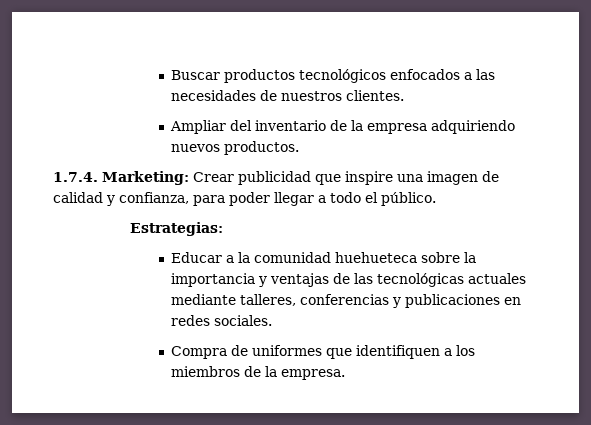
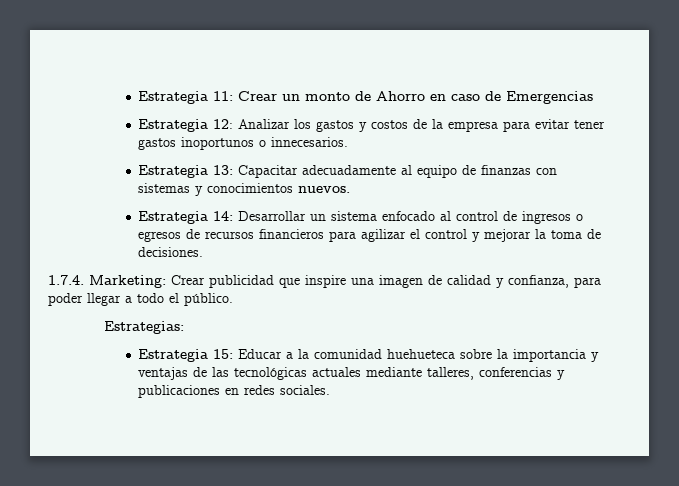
- Buscar productos tecnológicos enfocados a las necesidades de nuestros clientes.
- Ampliar del inventario de la empresa adquiriendo nuevos productos.
+ Estrategia 11: Crear un monto de Ahorro en caso de Emergencias
+ Estrategia 12: Analizar los gastos y costos de la empresa para evitar tener gastos inoportunos o innecesarios.
+ Estrategia 13: Capacitar adecuadamente al equipo de finanzas con sistemas y conocimientos nuevos.
+ Estrategia 14: Desarrollar un sistema enfocado al control de ingresos o egresos de recursos financieros para agilizar el control y mejorar la toma de decisiones.
- Educar a la comunidad huehueteca sobre la importancia y ventajas de las tecnológicas actuales mediante talleres, conferencias y publicaciones en redes sociales.
+ Estrategia 15: Educar a la comunidad huehueteca sobre la importancia y ventajas de las tecnológicas actuales mediante talleres, conferencias y publicaciones en redes sociales.
- Compra de uniformes que identifiquen a los miembros de la empresa.

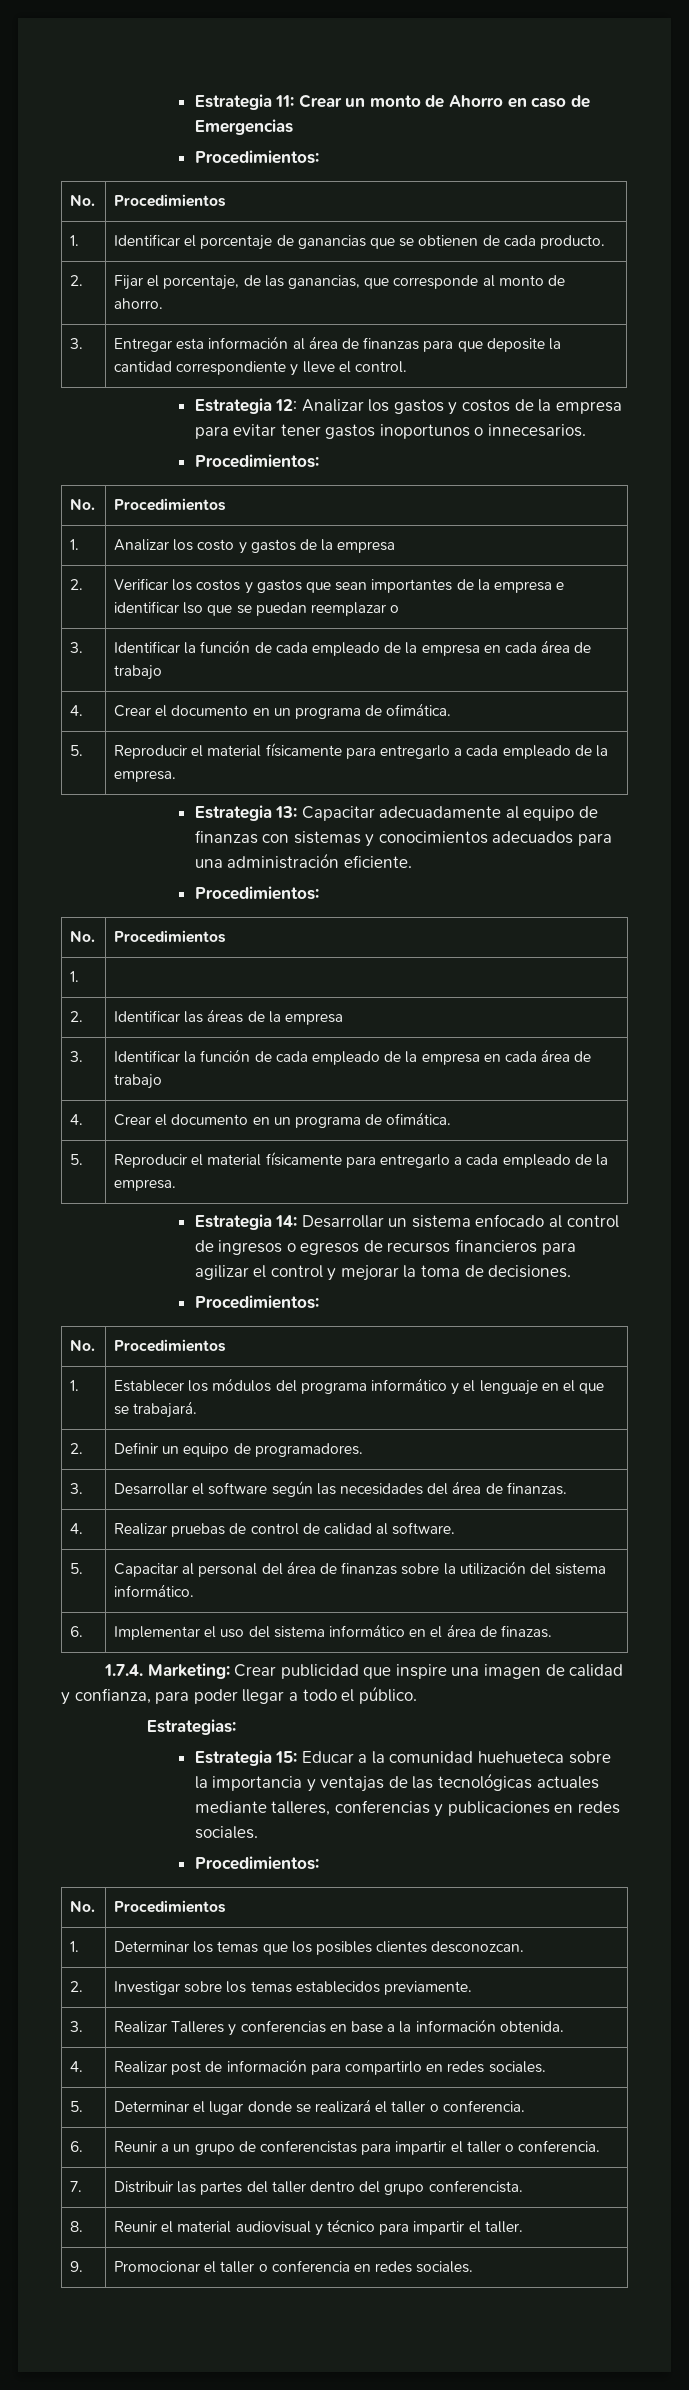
  Estrategia 11: Crear un monto de Ahorro en caso de Emergencias
+ Procedimientos:
+ No. | Procedimientos
+ 1. | Identificar el porcentaje de ganancias que se obtienen de cada producto.
+ 2. | Fijar el porcentaje, de las ganancias, que corresponde al monto de ahorro.
+ 3. | Entregar esta información al área de finanzas para que deposite la cantidad correspondiente y lleve el control.
  Estrategia 12: Analizar los gastos y costos de la empresa para evitar tener gastos inoportunos o innecesarios.
+ Procedimientos:
+ No. | Procedimientos
+ 1. | Analizar los costo y gastos de la empresa
+ 2. | Verificar los costos y gastos que sean importantes de la empresa e identificar lso que se puedan reemplazar o
+ 3. | Identificar la función de cada empleado de la empresa en cada área de trabajo
+ 4. | Crear el documento en un programa de ofimática.
+ 5. | Reproducir el material físicamente para entregarlo a cada empleado de la empresa.
- Estrategia 13: Capacitar adecuadamente al equipo de finanzas con sistemas y conocimientos nuevos.
+ Estrategia 13: Capacitar adecuadamente al equipo de finanzas con sistemas y conocimientos adecuados para una administración eficiente.
+ Procedimientos:
+ No. | Procedimientos
+ 1. |
+ 2. | Identificar las áreas de la empresa
+ 3. | Identificar la función de cada empleado de la empresa en cada área de trabajo
+ 4. | Crear el documento en un programa de ofimática.
+ 5. | Reproducir el material físicamente para entregarlo a cada empleado de la empresa.
  Estrategia 14: Desarrollar un sistema enfocado al control de ingresos o egresos de recursos financieros para agilizar el control y mejorar la toma de decisiones.
+ Procedimientos:
+ No. | Procedimientos
+ 1. | Establecer los módulos del programa informático y el lenguaje en el que se trabajará.
+ 2. | Definir un equipo de programadores.
+ 3. | Desarrollar el software según las necesidades del área de finanzas.
+ 4. | Realizar pruebas de control de calidad al software.
+ 5. | Capacitar al personal del área de finanzas sobre la utilización del sistema informático.
+ 6. | Implementar el uso del sistema informático en el área de finazas.
  Estrategia 15: Educar a la comunidad huehueteca sobre la importancia y ventajas de las tecnológicas actuales mediante talleres, conferencias y publicaciones en redes sociales.
+ Procedimientos:
+ No. | Procedimientos
+ 1. | Determinar los temas que los posibles clientes desconozcan.
+ 2. | Investigar sobre los temas establecidos previamente.
+ 3. | Realizar Talleres y conferencias en base a la información obtenida.
+ 4. | Realizar post de información para compartirlo en redes sociales.
+ 5. | Determinar el lugar donde se realizará el taller o conferencia.
+ 6. | Reunir a un grupo de conferencistas para impartir el taller o conferencia.
+ 7. | Distribuir las partes del taller dentro del grupo conferencista.
+ 8. | Reunir el material audiovisual y técnico para impartir el taller.
+ 9. | Promocionar el taller o conferencia en redes sociales.

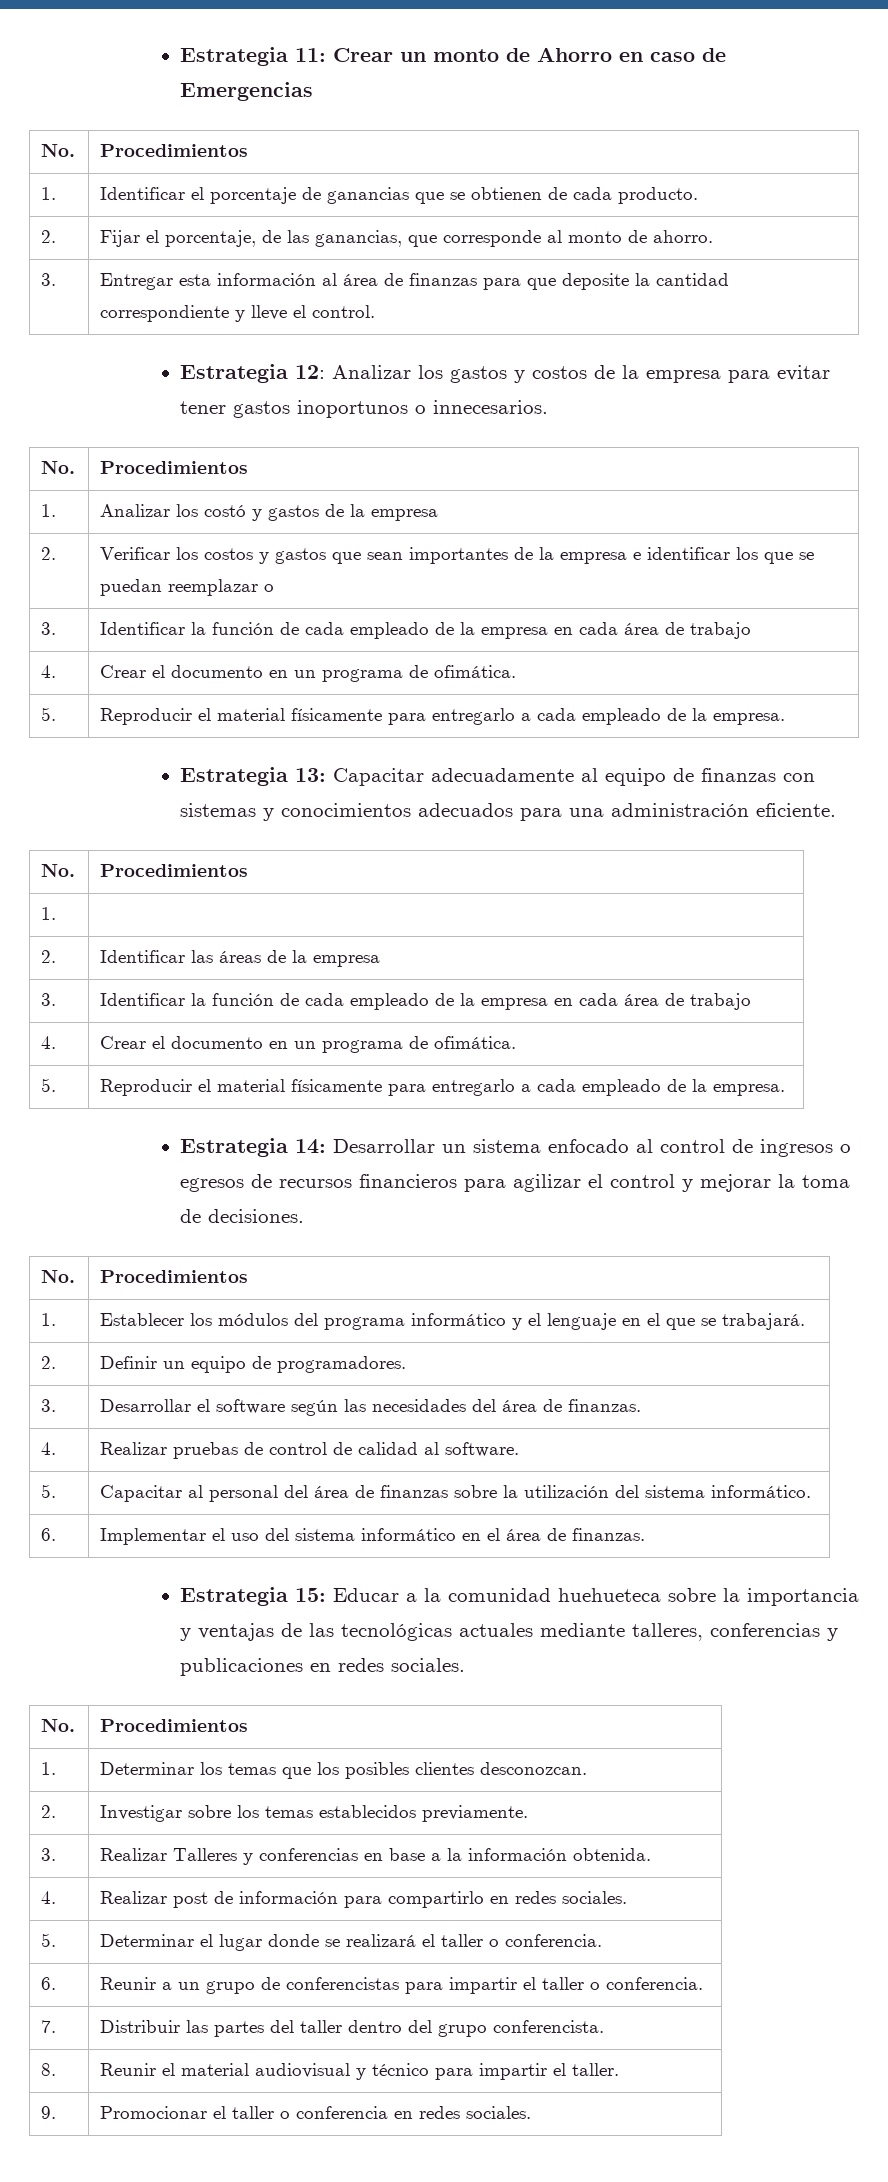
  Estrategia 11: Crear un monto de Ahorro en caso de Emergencias
- Procedimientos:
  Estrategia 12: Analizar los gastos y costos de la empresa para evitar tener gastos inoportunos o innecesarios.
- Procedimientos:
- 1. | Analizar los costo y gastos de la empresa
+ 1. | Analizar los costó y gastos de la empresa
- 2. | Verificar los costos y gastos que sean importantes de la empresa e identificar lso que se puedan reemplazar o
+ 2. | Verificar los costos y gastos que sean importantes de la empresa e identificar los que se puedan reemplazar o
  Estrategia 13: Capacitar adecuadamente al equipo de finanzas con sistemas y conocimientos adecuados para una administración eficiente.
- Procedimientos:
  Estrategia 14: Desarrollar un sistema enfocado al control de ingresos o egresos de recursos financieros para agilizar el control y mejorar la toma de decisiones.
- Procedimientos:
- 6. | Implementar el uso del sistema informático en el área de finazas.
- 1.7.4. Marketing: Crear publicidad que inspire una imagen de calidad y confianza, para poder llegar a todo el público.
- Estrategias:
+ 6. | Implementar el uso del sistema informático en el área de finanzas.
  Estrategia 15: Educar a la comunidad huehueteca sobre la importancia y ventajas de las tecnológicas actuales mediante talleres, conferencias y publicaciones en redes sociales.
- Procedimientos:

